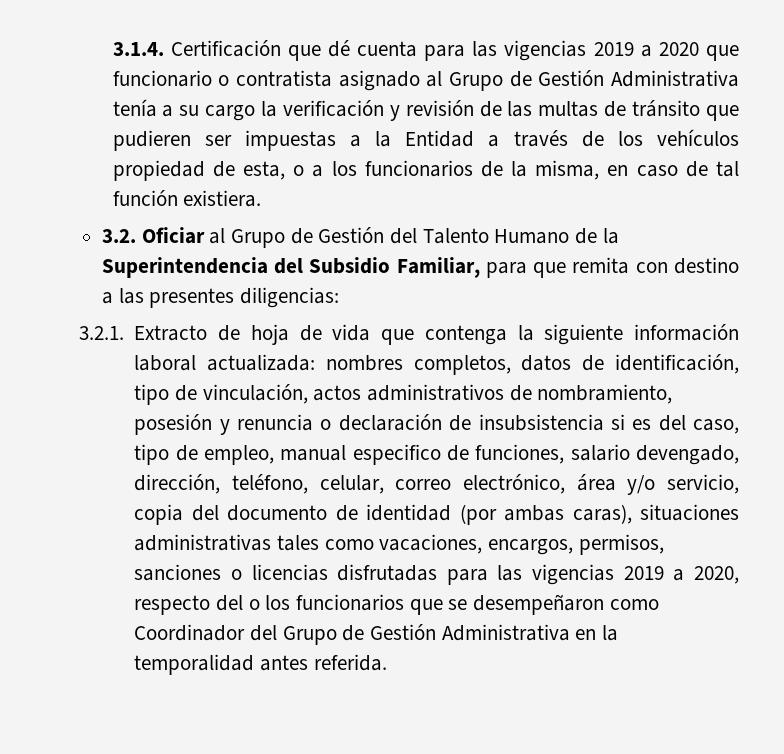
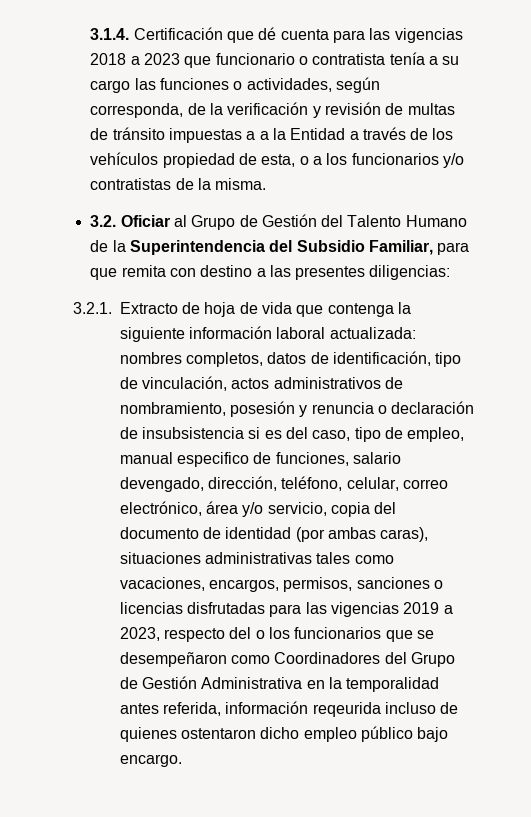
- 3.1.4. Certificación que dé cuenta para las vigencias 2019 a 2020 que funcionario o contratista asignado al Grupo de Gestión Administrativa tenía a su cargo la verificación y revisión de las multas de tránsito que pudieren ser impuestas a la Entidad a través de los vehículos propiedad de esta, o a los funcionarios de la misma, en caso de tal función existiera.
+ 3.1.4. Certificación que dé cuenta para las vigencias 2018 a 2023 que funcionario o contratista tenía a su cargo las funciones o actividades, según corresponda, de la verificación y revisión de multas de tránsito impuestas a a la Entidad a través de los vehículos propiedad de esta, o a los funcionarios y/o contratistas de la misma.
- nombres completos, datos de identificación, tipo de vinculación, actos administrativos de nombramiento, posesión y renuncia o declaración de insubsistencia si es del caso, tipo de empleo, manual especifico de funciones, salario devengado, dirección, teléfono, celular, correo electrónico, área y/o servicio, copia del documento de identidad (por ambas caras), situaciones administrativas tales como vacaciones, encargos, permisos, sanciones o licencias disfrutadas para las vigencias 2019 a 2020, respecto del o los funcionarios que se desempeñaron como Coordinador del Grupo de Gestión Administrativa en la temporalidad antes referida.
+ nombres completos, datos de identificación, tipo de vinculación, actos administrativos de nombramiento, posesión y renuncia o declaración de insubsistencia si es del caso, tipo de empleo, manual especifico de funciones, salario devengado, dirección, teléfono, celular, correo electrónico, área y/o servicio, copia del documento de identidad (por ambas caras), situaciones administrativas tales como vacaciones, encargos, permisos, sanciones o licencias disfrutadas para las vigencias 2019 a 2023, respecto del o los funcionarios que se desempeñaron como Coordinadores del Grupo de Gestión Administrativa en la temporalidad antes referida, información reqeurida incluso de quienes ostentaron dicho empleo público bajo encargo.

